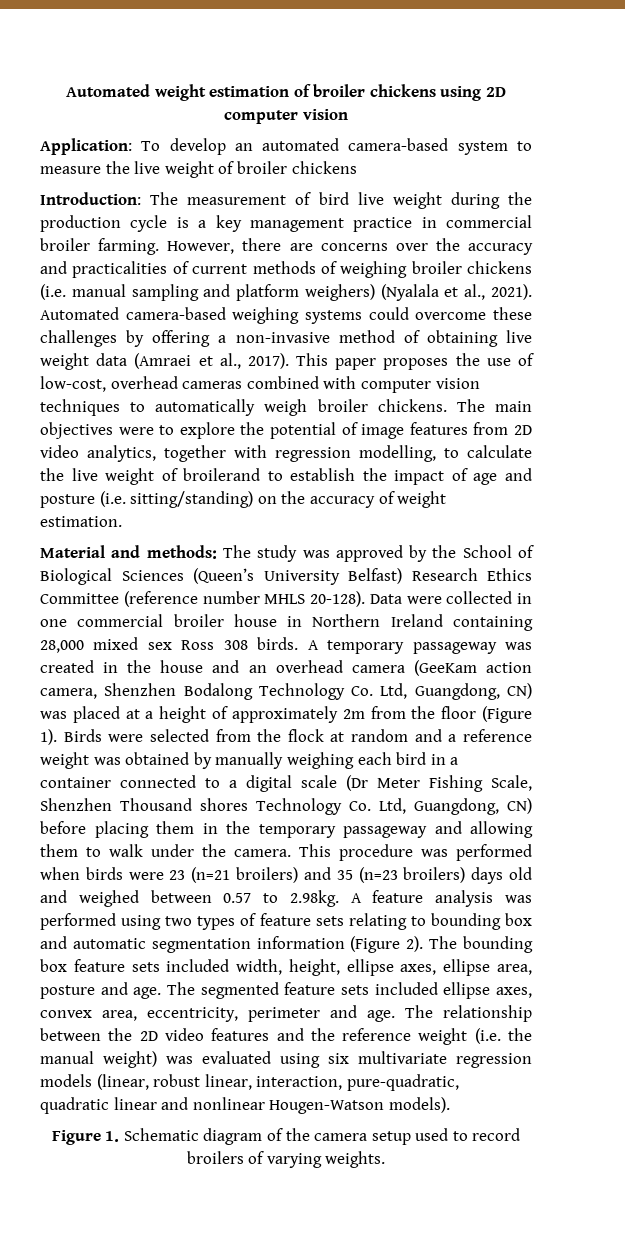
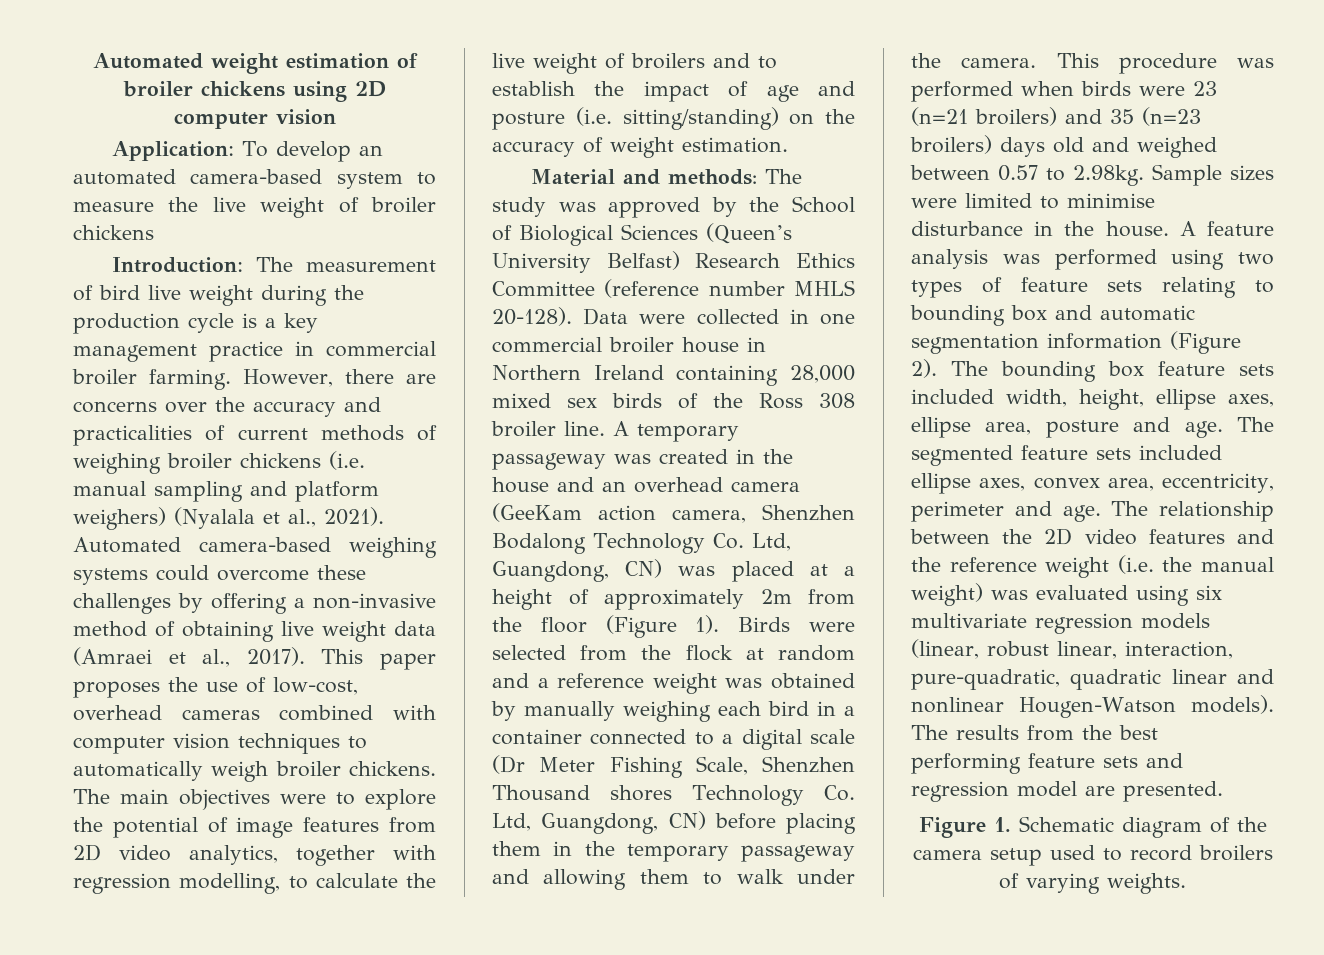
- The main objectives were to explore the potential of image features from 2D video analytics, together with regression modelling, to calculate the live weight of broilerand to establish the impact of age and posture (i.e. sitting/standing) on the accuracy of weight estimation.
+ The main objectives were to explore the potential of image features from 2D video analytics, together with regression modelling, to calculate the live weight of broilers and to establish the impact of age and posture (i.e. sitting/standing) on the accuracy of weight estimation.
- Data were collected in one commercial broiler house in Northern Ireland containing 28,000 mixed sex Ross 308 birds.
+ Data were collected in one commercial broiler house in Northern Ireland containing 28,000 mixed sex birds of the Ross 308 broiler line.
- This procedure was performed when birds were 23 (n=21 broilers) and 35 (n=23 broilers) days old and weighed between 0.57 to 2.98kg. A feature analysis was performed using two types of feature sets relating to bounding box and automatic segmentation information (Figure 2).
+ This procedure was performed when birds were 23 (n=21 broilers) and 35 (n=23 broilers) days old and weighed between 0.57 to 2.98kg. Sample sizes were limited to minimise disturbance in the house. A feature analysis was performed using two types of feature sets relating to bounding box and automatic segmentation information (Figure 2).
+ The results from the best performing feature sets and regression model are presented.

